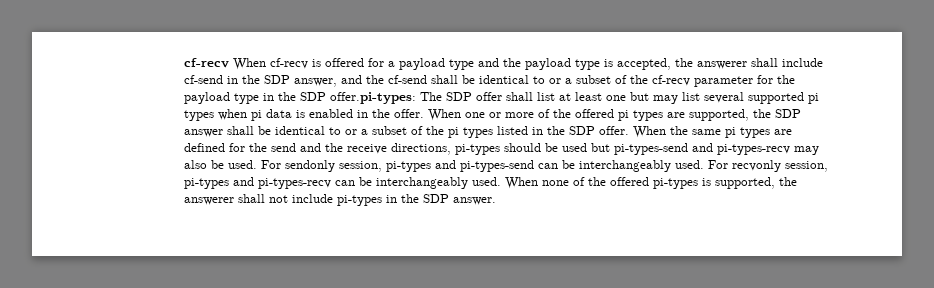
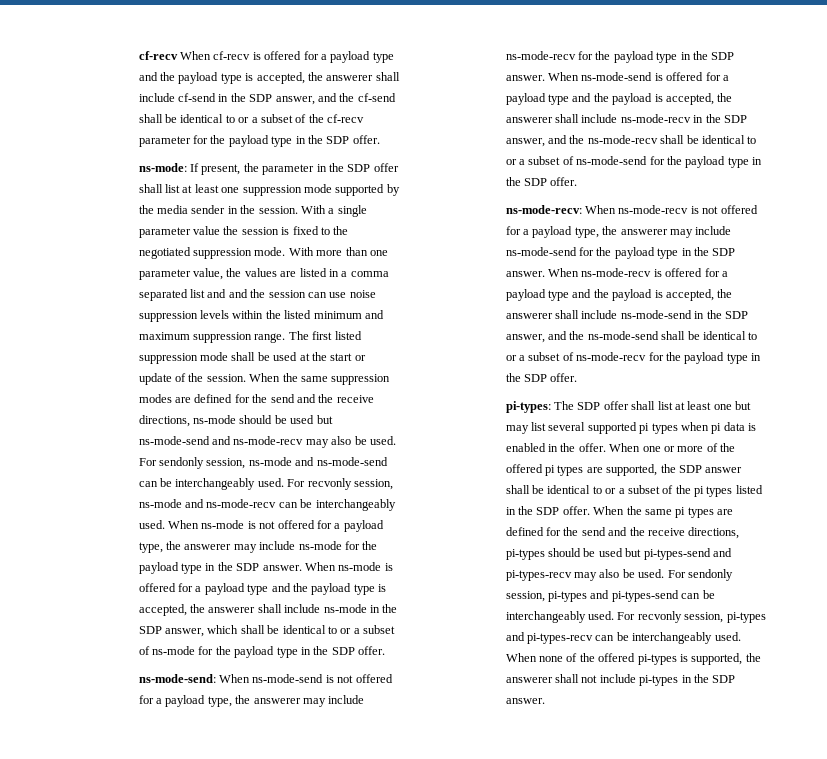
- cf-recv When cf-recv is offered for a payload type and the payload type is accepted, the answerer shall include cf-send in the SDP answer, and the cf-send shall be identical to or a subset of the cf-recv parameter for the payload type in the SDP offer.pi-types:
+ cf-recv When cf-recv is offered for a payload type and the payload type is accepted, the answerer shall include cf-send in the SDP answer, and the cf-send shall be identical to or a subset of the cf-recv parameter for the payload type in the SDP offer.
+ ns-mode: If present, the parameter in the SDP offer shall list at least one suppression mode supported by the media sender in the session. With a single parameter value the session is fixed to the negotiated suppression mode. With more than one parameter value, the values are listed in a comma separated list and and the session can use noise suppression levels within the listed minimum and maximum suppression range. The first listed suppression mode shall be used at the start or update of the session. When the same suppression modes are defined for the send and the receive directions, ns-mode should be used but ns-mode-send and ns-mode-recv may also be used. For sendonly session, ns-mode and ns-mode-send can be interchangeably used. For recvonly session, ns-mode and ns-mode-recv can be interchangeably used. When ns-mode is not offered for a payload type, the answerer may include ns-mode for the payload type in the SDP answer. When ns-mode is offered for a payload type and the payload type is accepted, the answerer shall include ns-mode in the SDP answer, which shall be identical to or a subset of ns-mode for the payload type in the SDP offer.
+ ns-mode-send: When ns-mode-send is not offered for a payload type, the answerer may include ns-mode-recv for the payload type in the SDP answer. When ns-mode-send is offered for a payload type and the payload is accepted, the answerer shall include ns-mode-recv in the SDP answer, and the ns-mode-recv shall be identical to or a subset of ns-mode-send for the payload type in the SDP offer.
+ ns-mode-recv: When ns-mode-recv is not offered for a payload type, the answerer may include ns-mode-send for the payload type in the SDP answer. When ns-mode-recv is offered for a payload type and the payload is accepted, the answerer shall include ns-mode-send in the SDP answer, and the ns-mode-send shall be identical to or a subset of ns-mode-recv for the payload type in the SDP offer.
+ pi-types:

